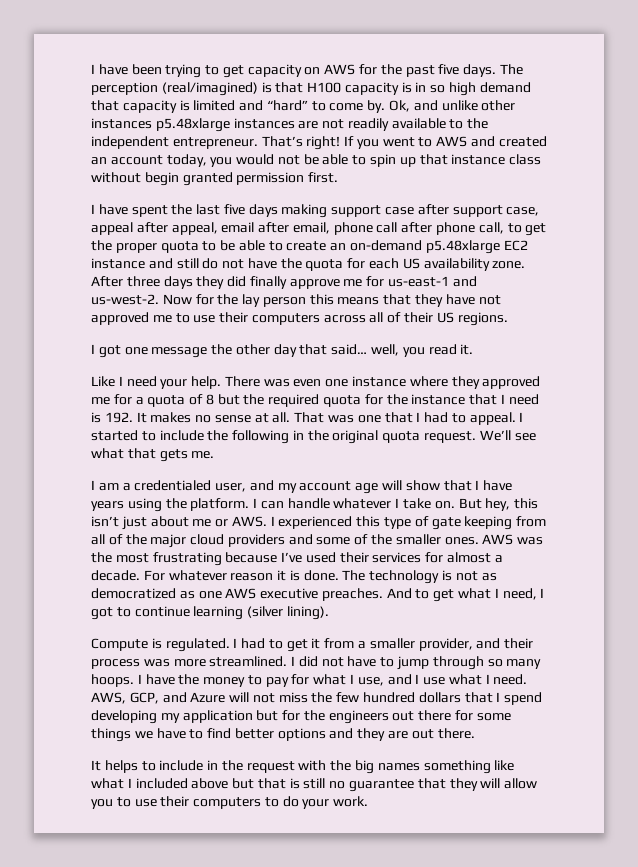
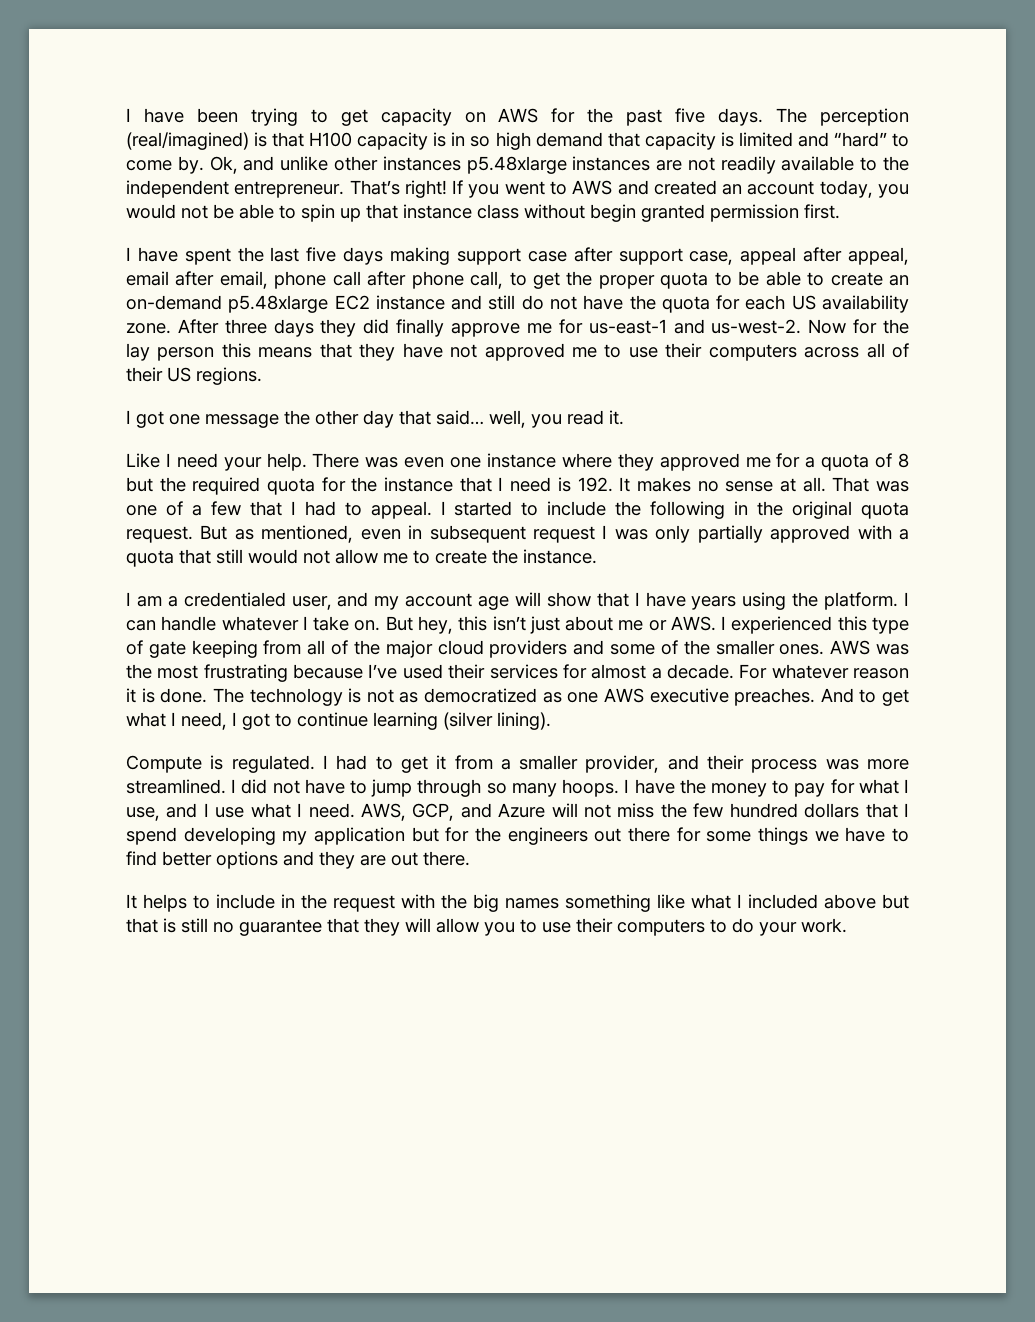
- That was one that I had to appeal.
+ That was one of a few that I had to appeal.
- We’ll see what that gets me.
+ But as mentioned, even in subsequent request I was only partially approved with a quota that still would not allow me to create the instance.

